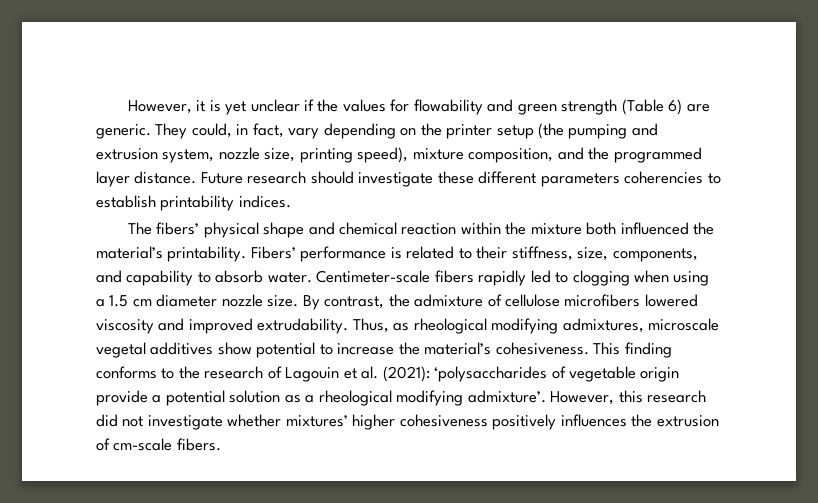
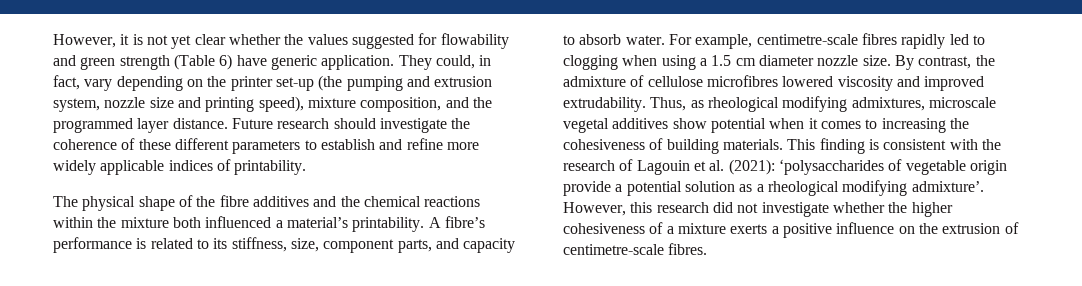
- However, it is yet unclear if the values for flowability and green strength (Table 6) are generic.
+ However, it is not yet clear whether the values suggested for flowability and green strength (Table 6) have generic application.
- They could, in fact, vary depending on the printer setup (the pumping and extrusion system, nozzle size, printing speed), mixture composition, and the programmed layer distance.
+ They could, in fact, vary depending on the printer set-up (the pumping and extrusion system, nozzle size and printing speed), mixture composition, and the programmed layer distance.
- Future research should investigate these different parameters coherencies to establish printability indices.
+ Future research should investigate the coherence of these different parameters to establish and refine more widely applicable indices of printability.
- The fibers’ physical shape and chemical reaction within the mixture both influenced the material’s printability.
+ The physical shape of the fibre additives and the chemical reactions within the mixture both influenced a material’s printability.
- Fibers’ performance is related to their stiffness, size, components, and capability to absorb water. Centimeter-scale fibers rapidly led to clogging when using a 1.5 cm diameter nozzle size.
+ A fibre’s performance is related to its stiffness, size, component parts, and capacity to absorb water. For example, centimetre-scale fibres rapidly led to clogging when using a 1.5 cm diameter nozzle size.
- By contrast, the admixture of cellulose microfibers lowered viscosity and improved extrudability.
+ By contrast, the admixture of cellulose microfibres lowered viscosity and improved extrudability.
- Thus, as rheological modifying admixtures, microscale vegetal additives show potential to increase the material’s cohesiveness. This finding conforms to the research of Lagouin et al. (2021): ‘polysaccharides of vegetable origin provide a potential solution as a rheological modifying admixture’.
+ Thus, as rheological modifying admixtures, microscale vegetal additives show potential when it comes to increasing the cohesiveness of building materials. This finding is consistent with the research of Lagouin et al. (2021): ‘polysaccharides of vegetable origin provide a potential solution as a rheological modifying admixture’.
- However, this research did not investigate whether mixtures’ higher cohesiveness positively influences the extrusion of cm-scale fibers.
+ However, this research did not investigate whether the higher cohesiveness of a mixture exerts a positive influence on the extrusion of centimetre-scale fibres.

